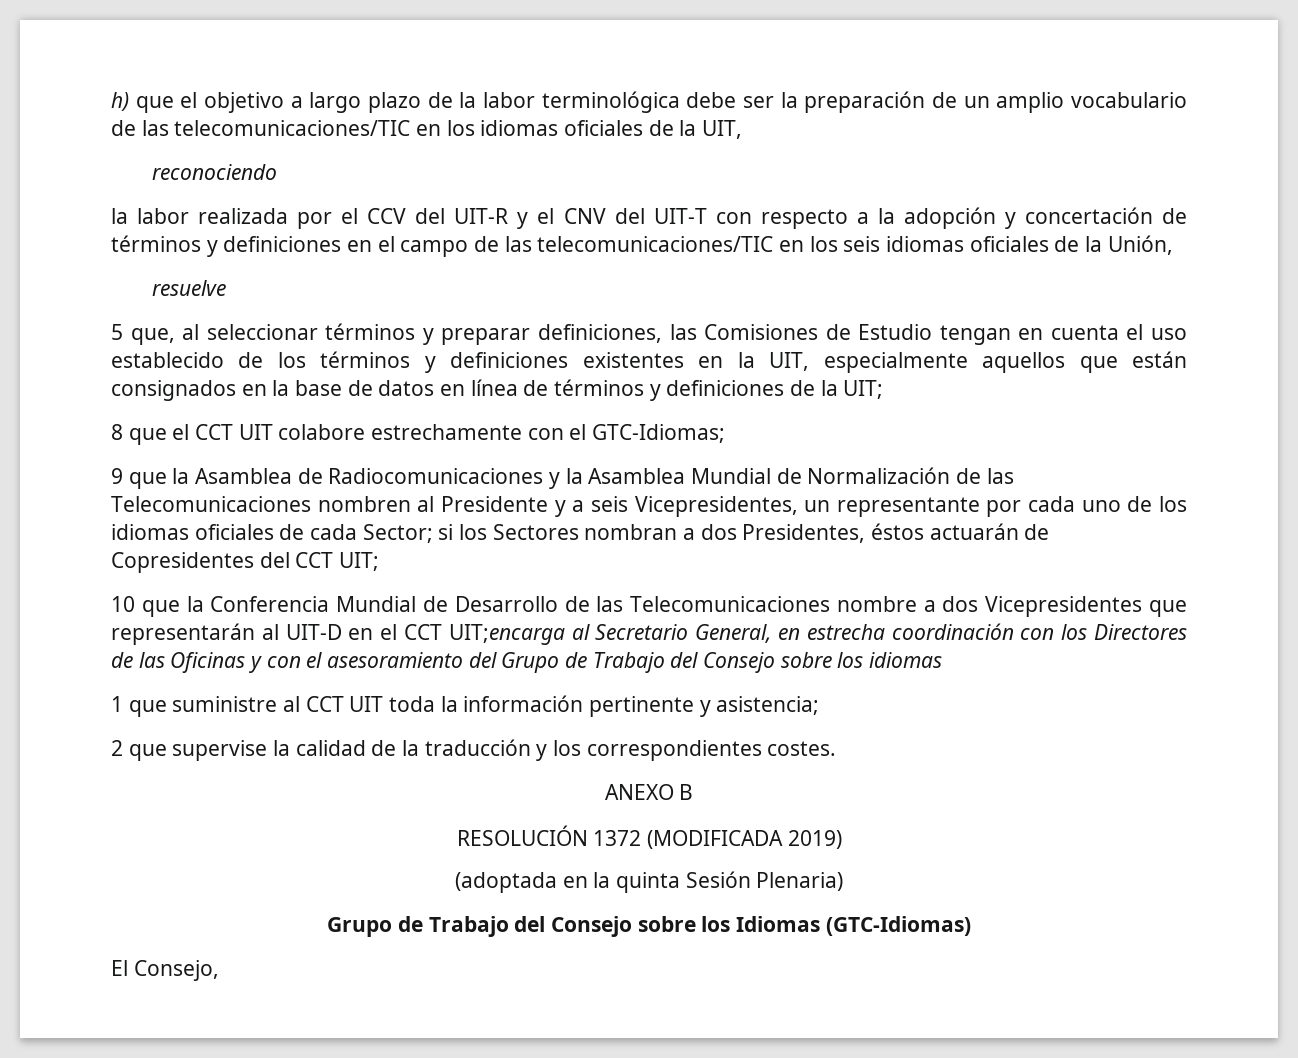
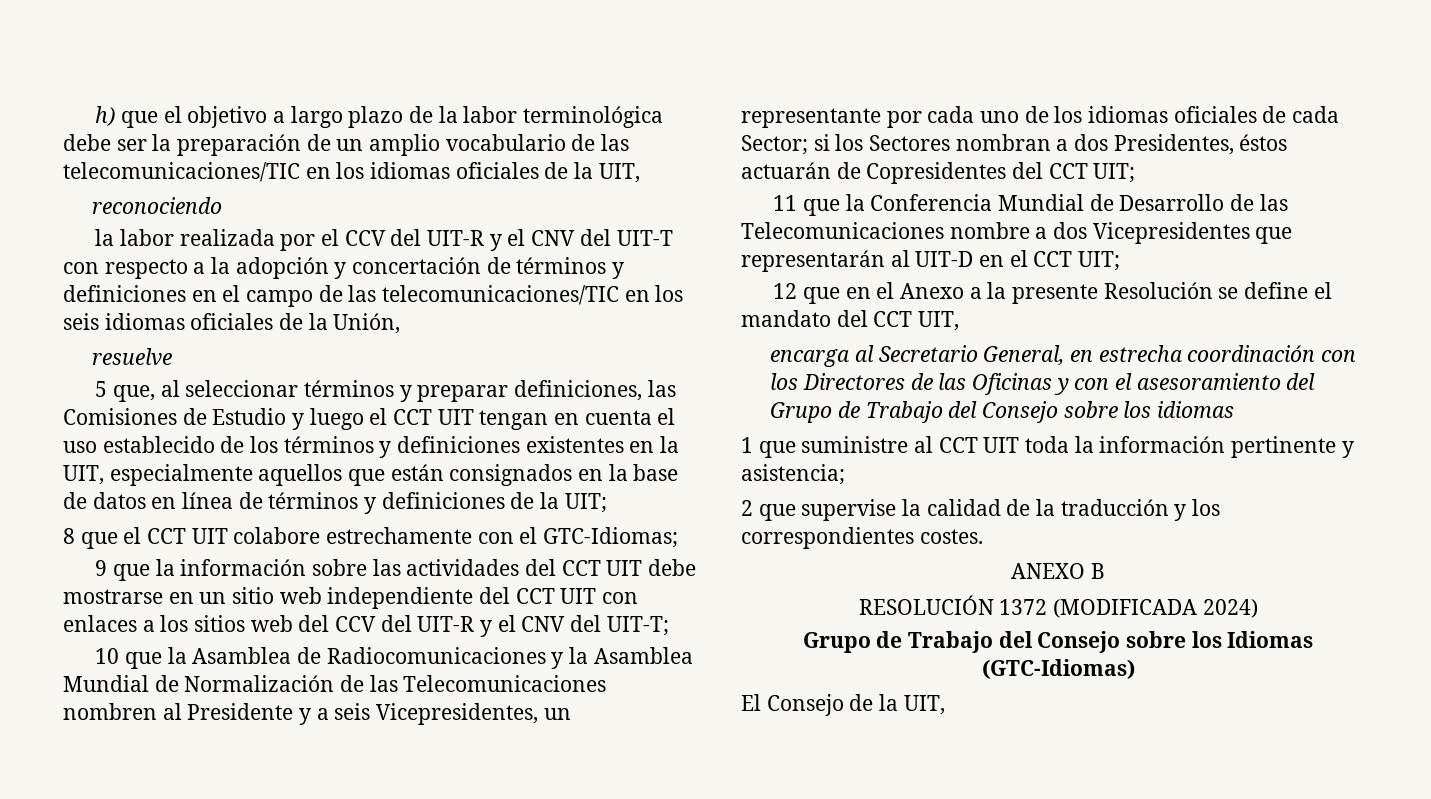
- 5 que, al seleccionar términos y preparar definiciones, las Comisiones de Estudio tengan en cuenta el uso establecido de los términos y definiciones existentes en la UIT, especialmente aquellos que están consignados en la base de datos en línea de términos y definiciones de la UIT;
+ 5 que, al seleccionar términos y preparar definiciones, las Comisiones de Estudio y luego el CCT UIT tengan en cuenta el uso establecido de los términos y definiciones existentes en la UIT, especialmente aquellos que están consignados en la base de datos en línea de términos y definiciones de la UIT;
- 9 que la Asamblea de Radiocomunicaciones y la Asamblea Mundial de Normalización de las Telecomunicaciones nombren al Presidente y a seis Vicepresidentes, un representante por cada uno de los idiomas oficiales de cada Sector; si los Sectores nombran a dos Presidentes, éstos actuarán de Copresidentes del CCT UIT;
+ 9 que la información sobre las actividades del CCT UIT debe mostrarse en un sitio web independiente del CCT UIT con enlaces a los sitios web del CCV del UIT-R y el CNV del UIT-T;
+ 10 que la Asamblea de Radiocomunicaciones y la Asamblea Mundial de Normalización de las Telecomunicaciones nombren al Presidente y a seis Vicepresidentes, un representante por cada uno de los idiomas oficiales de cada Sector; si los Sectores nombran a dos Presidentes, éstos actuarán de Copresidentes del CCT UIT;
- 10 que la Conferencia Mundial de Desarrollo de las Telecomunicaciones nombre a dos Vicepresidentes que representarán al UIT-D en el CCT UIT;encarga al Secretario General, en estrecha coordinación con los Directores de las Oficinas y con el asesoramiento del Grupo de Trabajo del Consejo sobre los idiomas
+ 11 que la Conferencia Mundial de Desarrollo de las Telecomunicaciones nombre a dos Vicepresidentes que representarán al UIT-D en el CCT UIT;
+ 12 que en el Anexo a la presente Resolución se define el mandato del CCT UIT,
+ encarga al Secretario General, en estrecha coordinación con los Directores de las Oficinas y con el asesoramiento del Grupo de Trabajo del Consejo sobre los idiomas
- RESOLUCIÓN 1372 (MODIFICADA 2019)
- (adoptada en la quinta Sesión Plenaria)
+ RESOLUCIÓN 1372 (MODIFICADA 2024)
- El Consejo,
+ El Consejo de la UIT,

